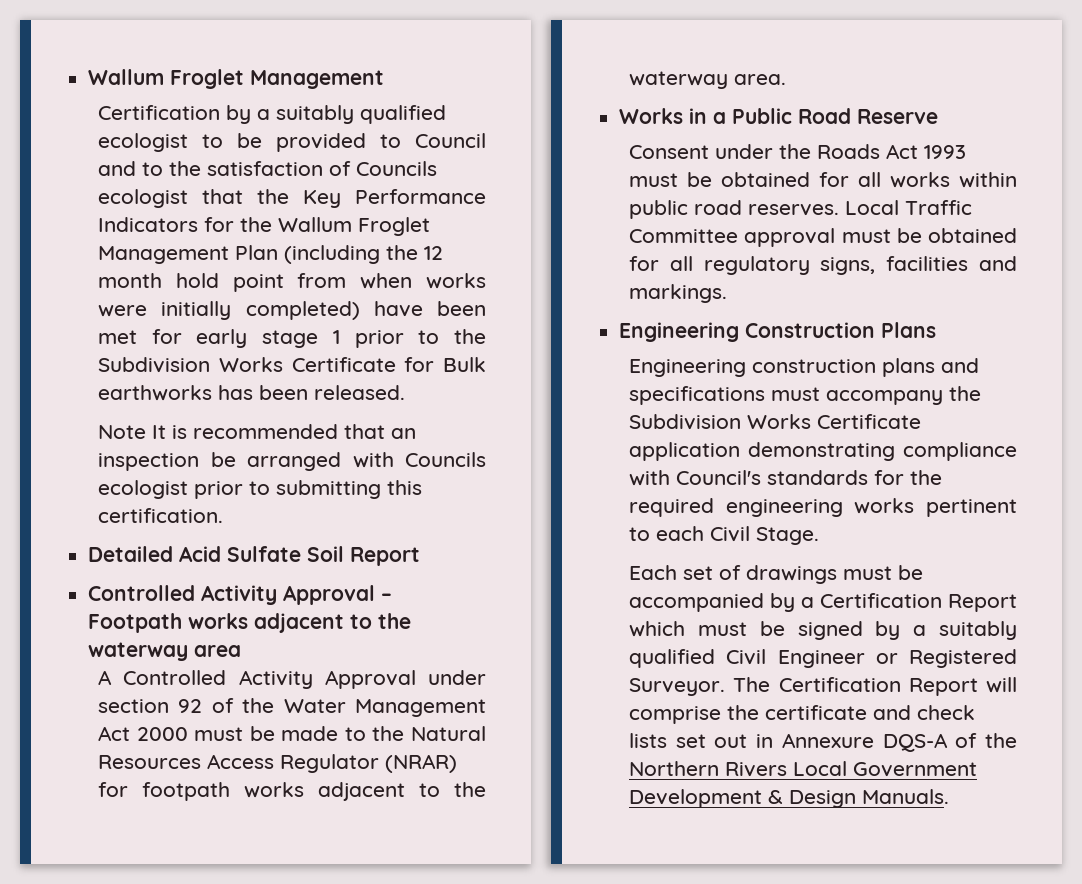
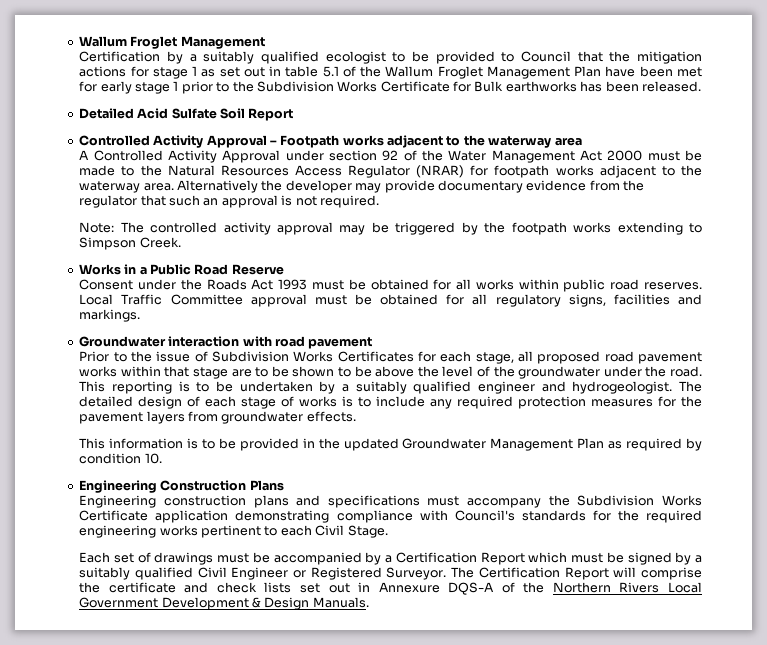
- Certification by a suitably qualified ecologist to be provided to Council and to the satisfaction of Councils ecologist that the Key Performance Indicators for the Wallum Froglet Management Plan (including the 12 month hold point from when works were initially completed) have been met for early stage 1 prior to the Subdivision Works Certificate for Bulk earthworks has been released.
+ Certification by a suitably qualified ecologist to be provided to Council that the mitigation actions for stage 1 as set out in table 5.1 of the Wallum Froglet Management Plan have been met for early stage 1 prior to the Subdivision Works Certificate for Bulk earthworks has been released.
- Note It is recommended that an inspection be arranged with Councils ecologist prior to submitting this certification.
+ Alternatively the developer may provide documentary evidence from the regulator that such an approval is not required.
+ Note: The controlled activity approval may be triggered by the footpath works extending to Simpson Creek.
+ Groundwater interaction with road pavement
+ Prior to the issue of Subdivision Works Certificates for each stage, all proposed road pavement works within that stage are to be shown to be above the level of the groundwater under the road. This reporting is to be undertaken by a suitably qualified engineer and hydrogeologist. The detailed design of each stage of works is to include any required protection measures for the pavement layers from groundwater effects.
+ This information is to be provided in the updated Groundwater Management Plan as required by condition 10.

